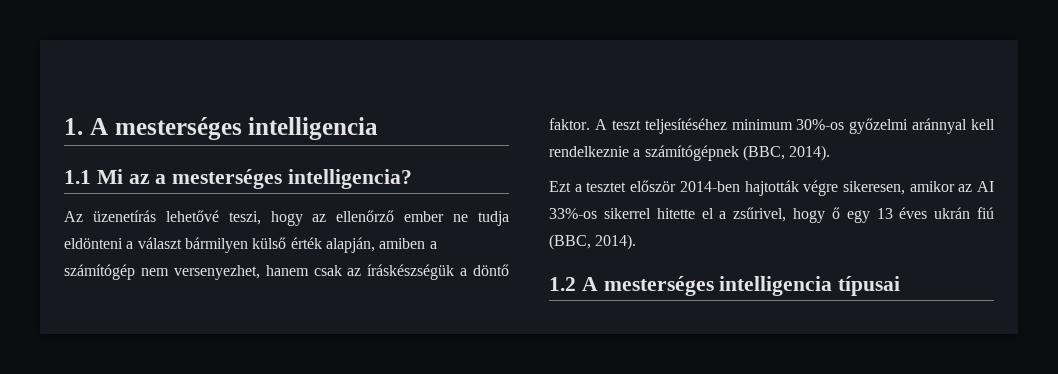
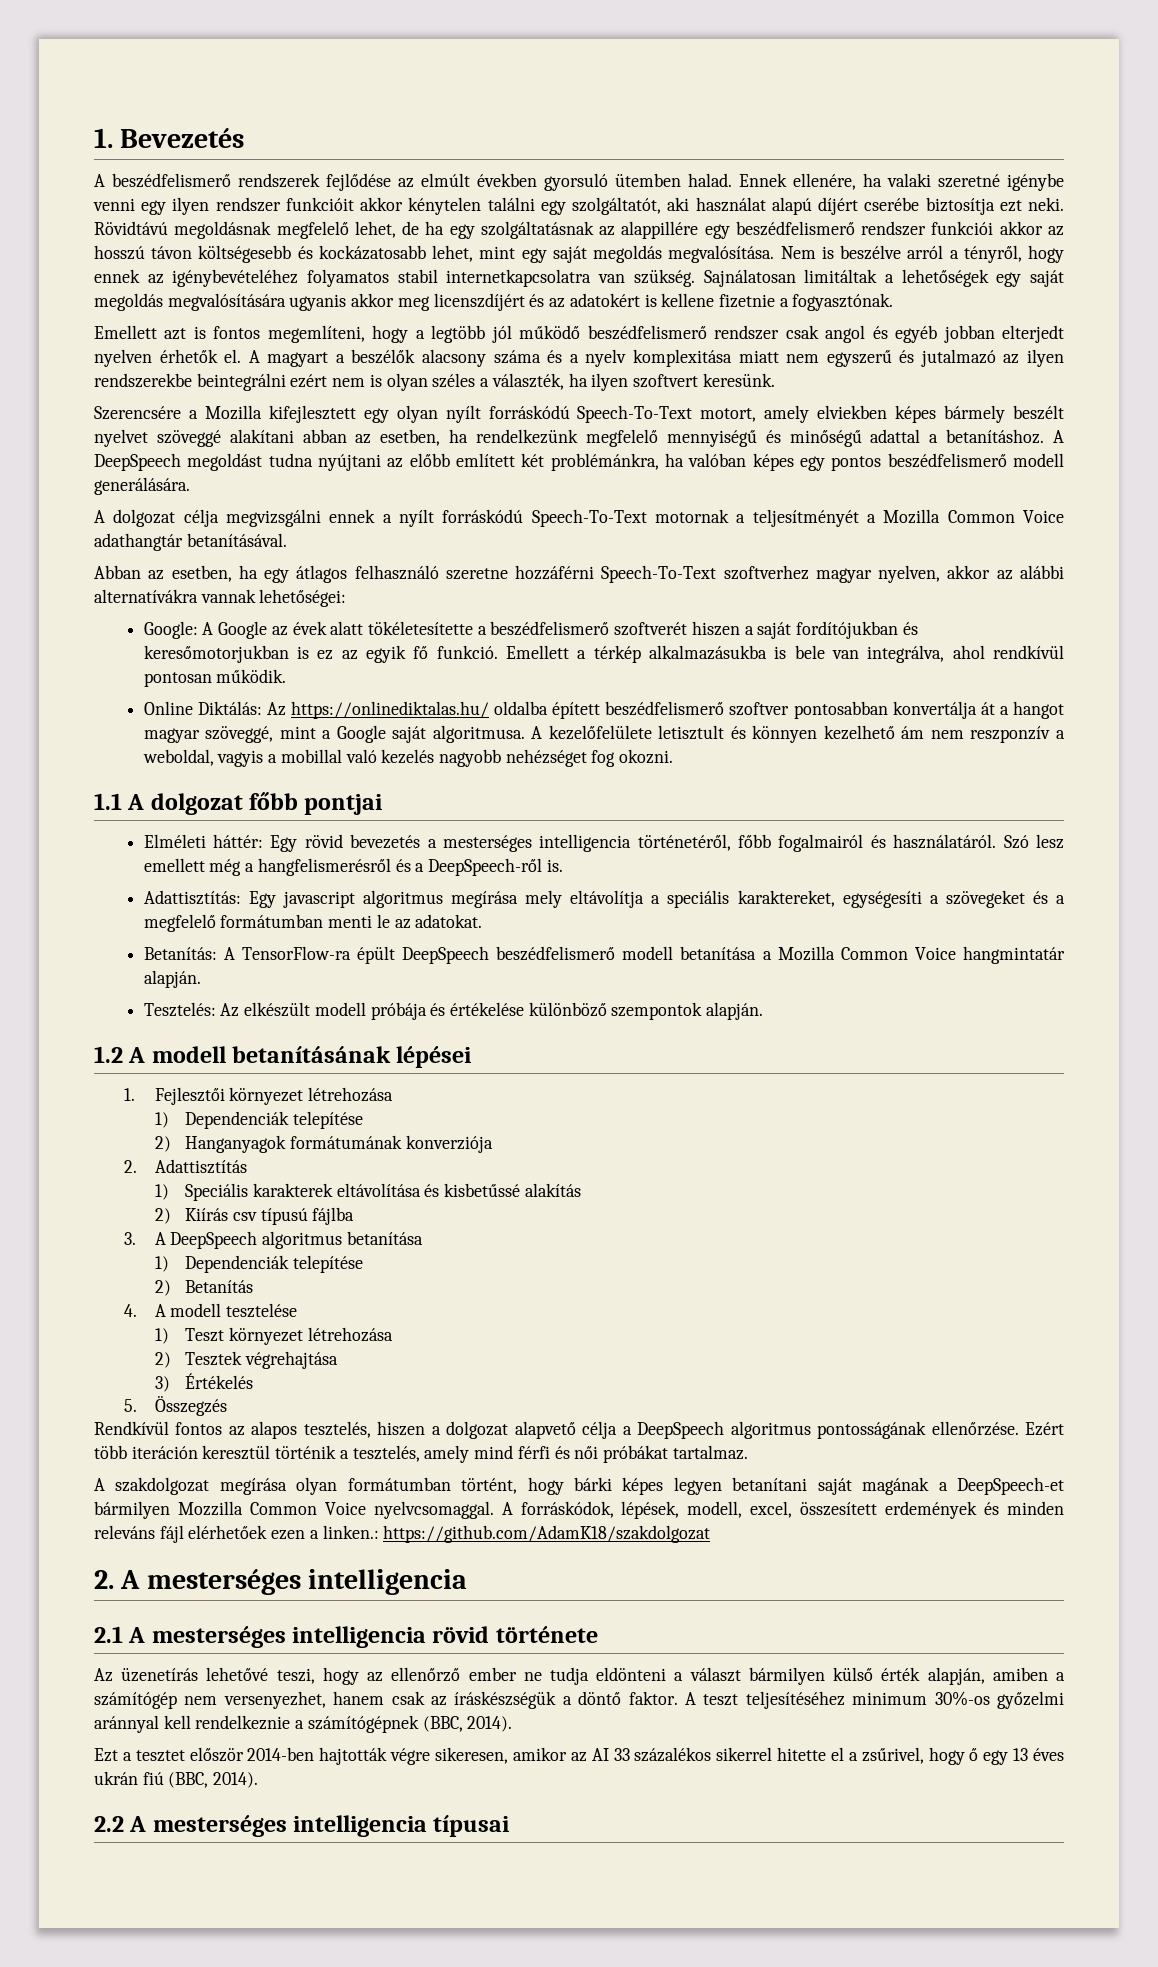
- 1. A mesterséges intelligencia
- 1.1 Mi az a mesterséges intelligencia?
+ 1. Bevezetés
+ A beszédfelismerő rendszerek fejlődése az elmúlt években gyorsuló ütemben halad. Ennek ellenére, ha valaki szeretné igénybe venni egy ilyen rendszer funkcióit akkor kénytelen találni egy szolgáltatót, aki használat alapú díjért cserébe biztosítja ezt neki. Rövidtávú megoldásnak megfelelő lehet, de ha egy szolgáltatásnak az alappillére egy beszédfelismerő rendszer funkciói akkor az hosszú távon költségesebb és kockázatosabb lehet, mint egy saját megoldás megvalósítása. Nem is beszélve arról a tényről, hogy ennek az igénybevételéhez folyamatos stabil internetkapcsolatra van szükség. Sajnálatosan limitáltak a lehetőségek egy saját megoldás megvalósítására ugyanis akkor meg licenszdíjért és az adatokért is kellene fizetnie a fogyasztónak.
+ Emellett azt is fontos megemlíteni, hogy a legtöbb jól működő beszédfelismerő rendszer csak angol és egyéb jobban elterjedt nyelven érhetők el. A magyart a beszélők alacsony száma és a nyelv komplexitása miatt nem egyszerű és jutalmazó az ilyen rendszerekbe beintegrálni ezért nem is olyan széles a választék, ha ilyen szoftvert keresünk.
+ Szerencsére a Mozilla kifejlesztett egy olyan nyílt forráskódú Speech-To-Text motort, amely elviekben képes bármely beszélt nyelvet szöveggé alakítani abban az esetben, ha rendelkezünk megfelelő mennyiségű és minőségű adattal a betanításhoz. A DeepSpeech megoldást tudna nyújtani az előbb említett két problémánkra, ha valóban képes egy pontos beszédfelismerő modell generálására.
+ A dolgozat célja megvizsgálni ennek a nyílt forráskódú Speech-To-Text motornak a teljesítményét a Mozilla Common Voice adathangtár betanításával.
+ Abban az esetben, ha egy átlagos felhasználó szeretne hozzáférni Speech-To-Text szoftverhez magyar nyelven, akkor az alábbi alternatívákra vannak lehetőségei:
+ Google: A Google az évek alatt tökéletesítette a beszédfelismerő szoftverét hiszen a saját fordítójukban és keresőmotorjukban is ez az egyik fő funkció. Emellett a térkép alkalmazásukba is bele van integrálva, ahol rendkívül pontosan működik.
+ Online Diktálás: Az https://onlinediktalas.hu/ oldalba épített beszédfelismerő szoftver pontosabban konvertálja át a hangot magyar szöveggé, mint a Google saját algoritmusa. A kezelőfelülete letisztult és könnyen kezelhető ám nem reszponzív a weboldal, vagyis a mobillal való kezelés nagyobb nehézséget fog okozni.
+ 1.1 A dolgozat főbb pontjai
+ Elméleti háttér: Egy rövid bevezetés a mesterséges intelligencia történetéről, főbb fogalmairól és használatáról. Szó lesz emellett még a hangfelismerésről és a DeepSpeech-ről is.
+ Adattisztítás: Egy javascript algoritmus megírása mely eltávolítja a speciális karaktereket, egységesíti a szövegeket és a megfelelő formátumban menti le az adatokat.
+ Betanítás: A TensorFlow-ra épült DeepSpeech beszédfelismerő modell betanítása a Mozilla Common Voice hangmintatár alapján.
+ Tesztelés: Az elkészült modell próbája és értékelése különböző szempontok alapján.
+ 1.2 A modell betanításának lépései
+ 1. Fejlesztői környezet létrehozása
+ 1) Dependenciák telepítése
+ 2) Hanganyagok formátumának konverziója
+ 2. Adattisztítás
+ 1) Speciális karakterek eltávolítása és kisbetűssé alakítás
+ 2) Kiírás csv típusú fájlba
+ 3. A DeepSpeech algoritmus betanítása
+ 1) Dependenciák telepítése
+ 2) Betanítás
+ 4. A modell tesztelése
+ 1) Teszt környezet létrehozása
+ 2) Tesztek végrehajtása
+ 3) Értékelés
+ 5. Összegzés
+ Rendkívül fontos az alapos tesztelés, hiszen a dolgozat alapvető célja a DeepSpeech algoritmus pontosságának ellenőrzése. Ezért több iteráción keresztül történik a tesztelés, amely mind férfi és női próbákat tartalmaz.
+ A szakdolgozat megírása olyan formátumban történt, hogy bárki képes legyen betanítani saját magának a DeepSpeech-et bármilyen Mozzilla Common Voice nyelvcsomaggal. A forráskódok, lépések, modell, excel, összesített erdemények és minden releváns fájl elérhetőek ezen a linken.: https://github.com/AdamK18/szakdolgozat
+ 2. A mesterséges intelligencia
+ 2.1 A mesterséges intelligencia rövid története
- Ezt a tesztet először 2014-ben hajtották végre sikeresen, amikor az AI 33%-os sikerrel hitette el a zsűrivel, hogy ő egy 13 éves ukrán fiú (BBC, 2014).
+ Ezt a tesztet először 2014-ben hajtották végre sikeresen, amikor az AI 33 százalékos sikerrel hitette el a zsűrivel, hogy ő egy 13 éves ukrán fiú (BBC, 2014).
- 1.2 A mesterséges intelligencia típusai
+ 2.2 A mesterséges intelligencia típusai

